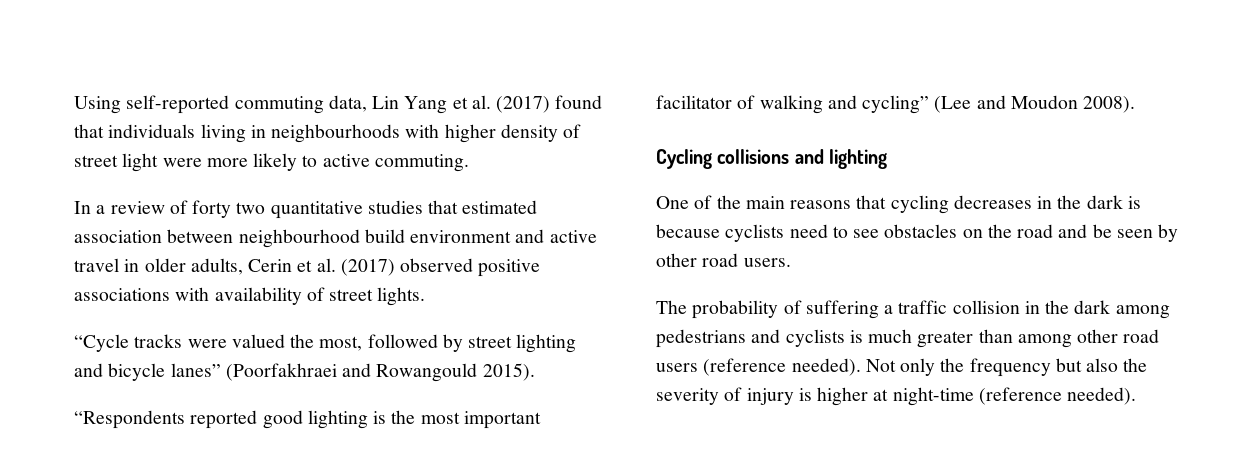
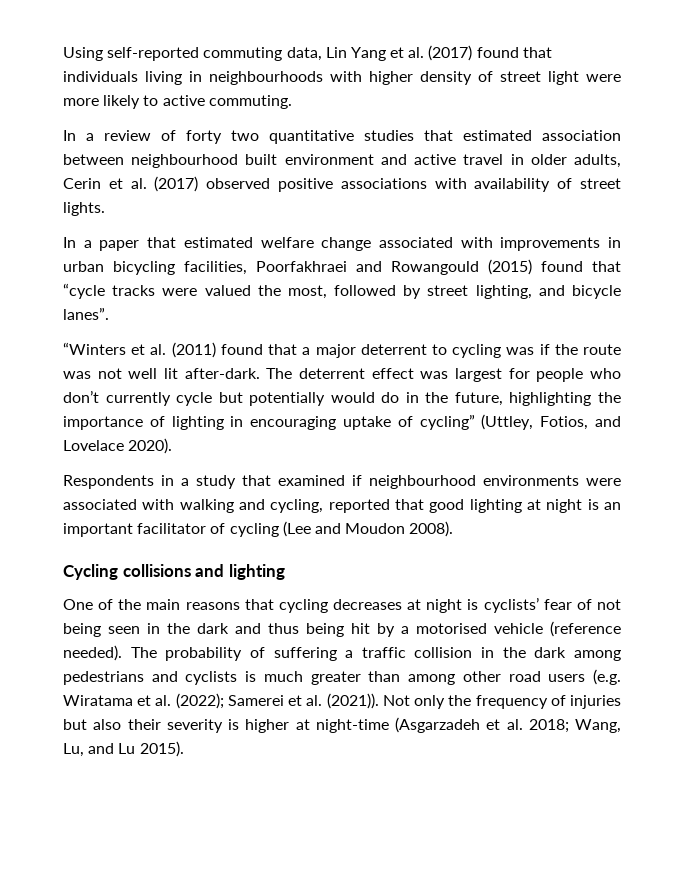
- In a review of forty two quantitative studies that estimated association between neighbourhood build environment and active travel in older adults, Cerin et al. (2017) observed positive associations with availability of street lights.
+ In a review of forty two quantitative studies that estimated association between neighbourhood built environment and active travel in older adults, Cerin et al. (2017) observed positive associations with availability of street lights.
- “Cycle tracks were valued the most, followed by street lighting and bicycle lanes” (Poorfakhraei and Rowangould 2015).
- “Respondents reported good lighting is the most important facilitator of walking and cycling” (Lee and Moudon 2008).
+ In a paper that estimated welfare change associated with improvements in urban bicycling facilities, Poorfakhraei and Rowangould (2015) found that “cycle tracks were valued the most, followed by street lighting, and bicycle lanes”.
+ “Winters et al. (2011) found that a major deterrent to cycling was if the route was not well lit after-dark. The deterrent effect was largest for people who don’t currently cycle but potentially would do in the future, highlighting the importance of lighting in encouraging uptake of cycling” (Uttley, Fotios, and Lovelace 2020).
+ Respondents in a study that examined if neighbourhood environments were associated with walking and cycling, reported that good lighting at night is an important facilitator of cycling (Lee and Moudon 2008).
- One of the main reasons that cycling decreases in the dark is because cyclists need to see obstacles on the road and be seen by other road users.
- The probability of suffering a traffic collision in the dark among pedestrians and cyclists is much greater than among other road users (reference needed). Not only the frequency but also the severity of injury is higher at night-time (reference needed).
+ One of the main reasons that cycling decreases at night is cyclists’ fear of not being seen in the dark and thus being hit by a motorised vehicle (reference needed). The probability of suffering a traffic collision in the dark among pedestrians and cyclists is much greater than among other road users (e.g. Wiratama et al. (2022); Samerei et al. (2021)). Not only the frequency of injuries but also their severity is higher at night-time (Asgarzadeh et al. 2018; Wang, Lu, and Lu 2015).

